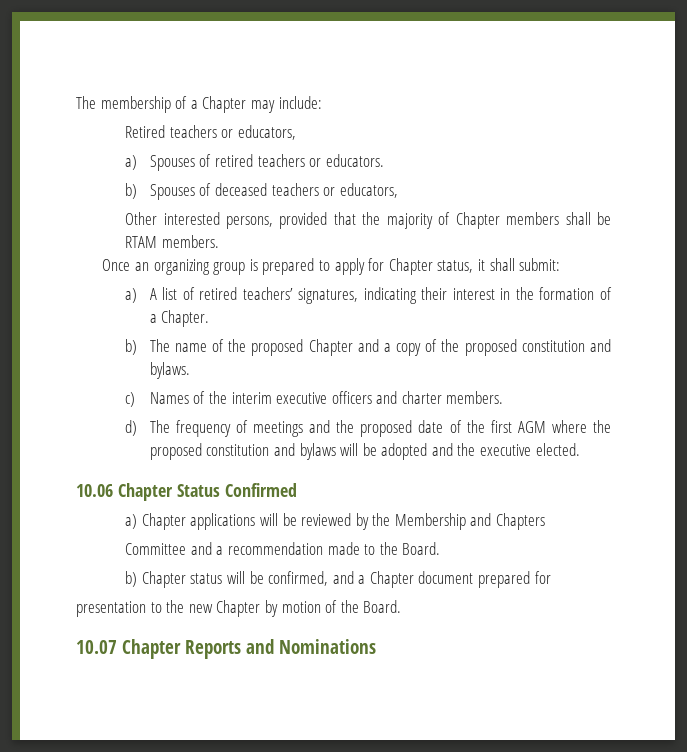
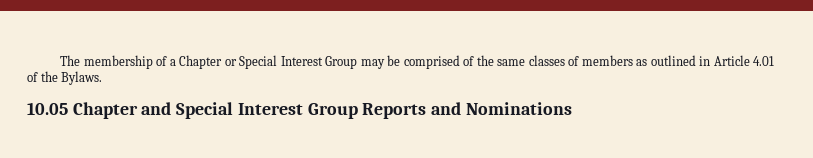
- The membership of a Chapter may include:
- Retired teachers or educators,
- a) Spouses of retired teachers or educators.
- b) Spouses of deceased teachers or educators,
- Other interested persons, provided that the majority of Chapter members shall be RTAM members.
- Once an organizing group is prepared to apply for Chapter status, it shall submit:
- a) A list of retired teachers’ signatures, indicating their interest in the formation of a Chapter.
- b) The name of the proposed Chapter and a copy of the proposed constitution and bylaws.
- c) Names of the interim executive officers and charter members.
- d) The frequency of meetings and the proposed date of the first AGM where the proposed constitution and bylaws will be adopted and the executive elected.
- 10.06 Chapter Status Confirmed
- a) Chapter applications will be reviewed by the Membership and Chapters
- Committee and a recommendation made to the Board.
- b) Chapter status will be confirmed, and a Chapter document prepared for
- presentation to the new Chapter by motion of the Board.
- 10.07 Chapter Reports and Nominations
+ The membership of a Chapter or Special Interest Group may be comprised of the same classes of members as outlined in Article 4.01 of the Bylaws.
+ 10.05 Chapter and Special Interest Group Reports and Nominations

